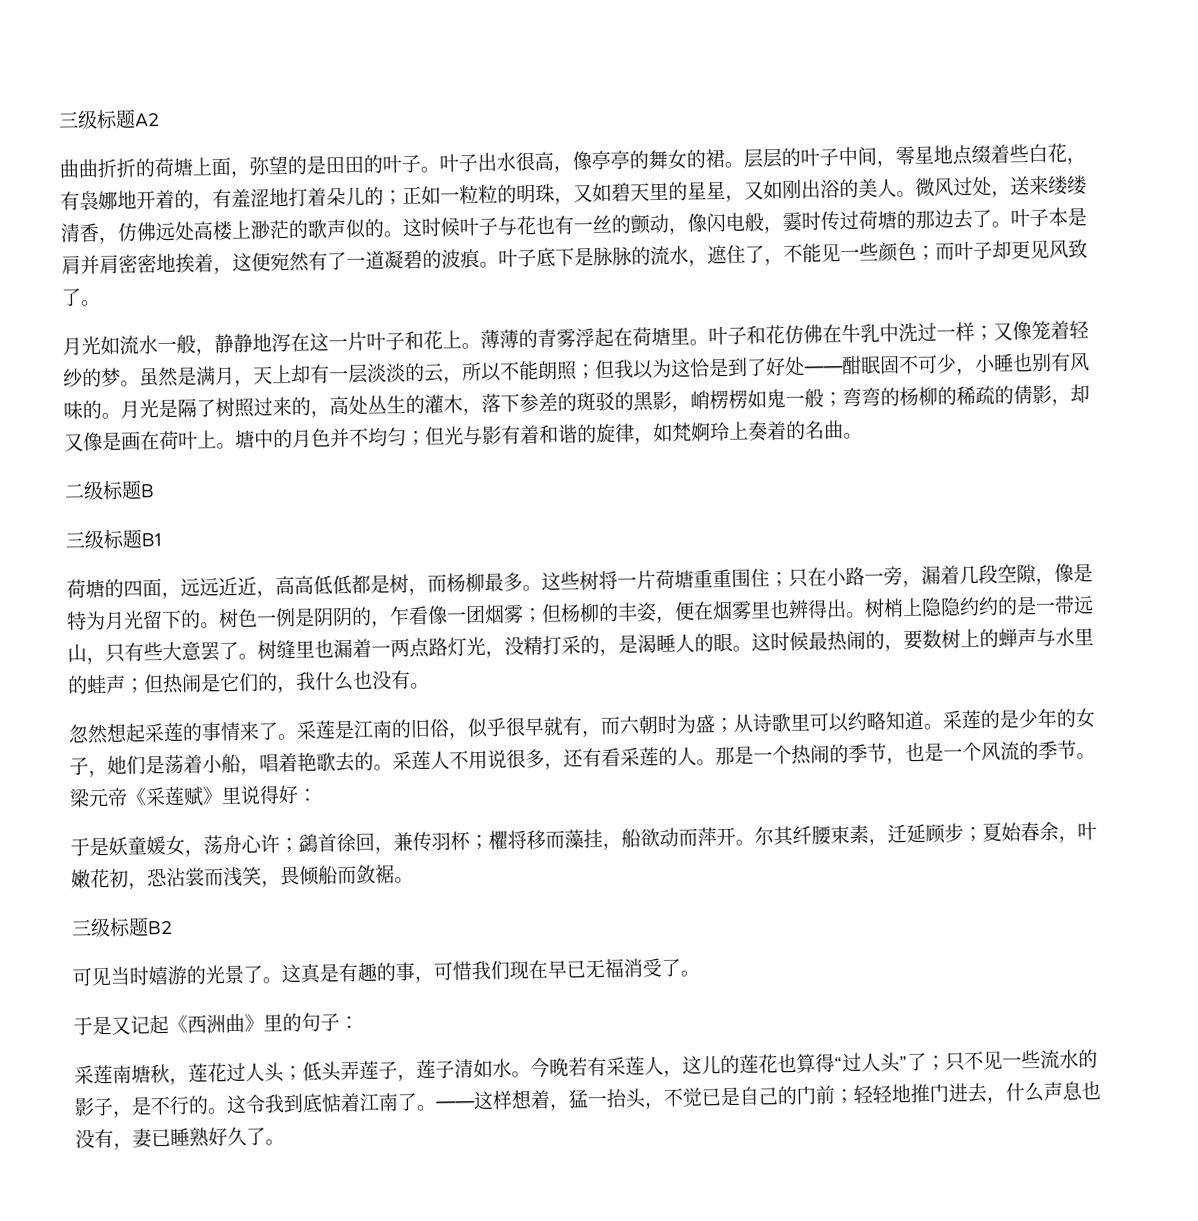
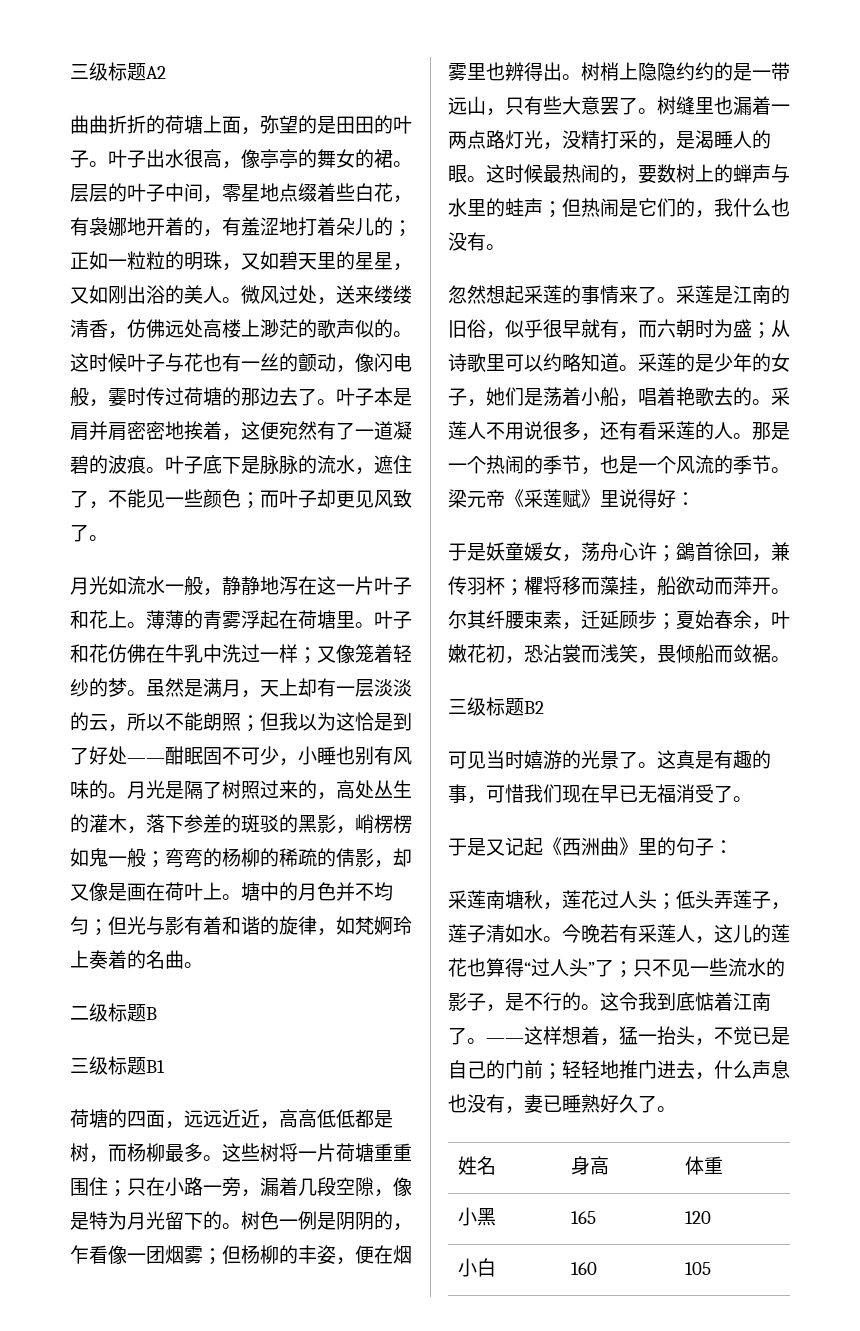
+ 姓名 | 身高 | 体重
+ 小黑 | 165 | 120
+ 小白 | 160 | 105

